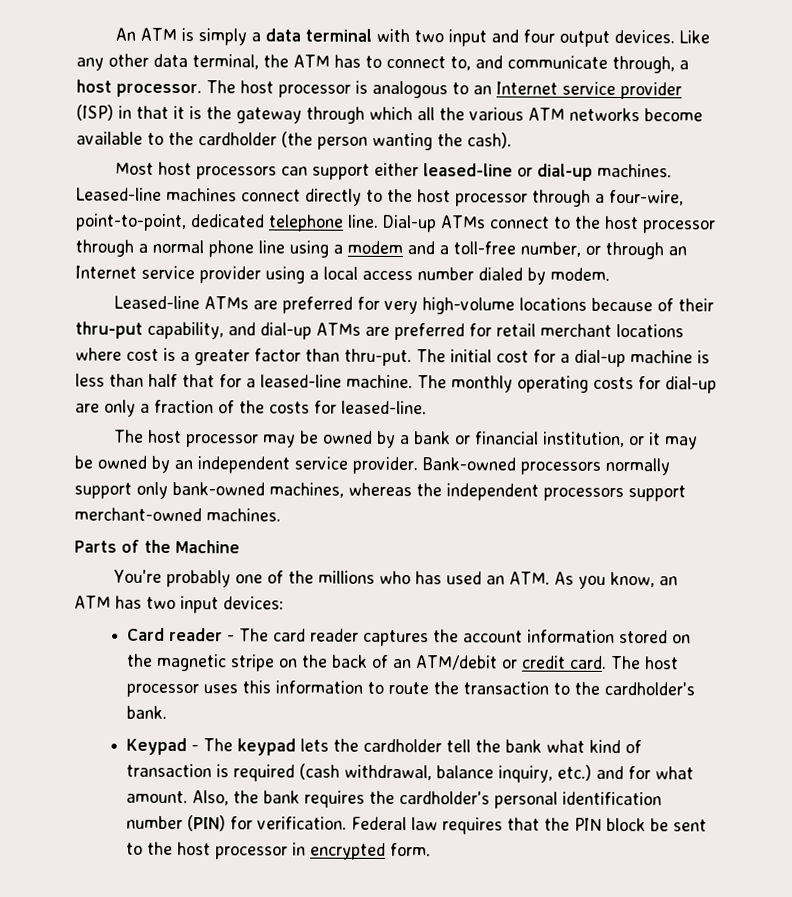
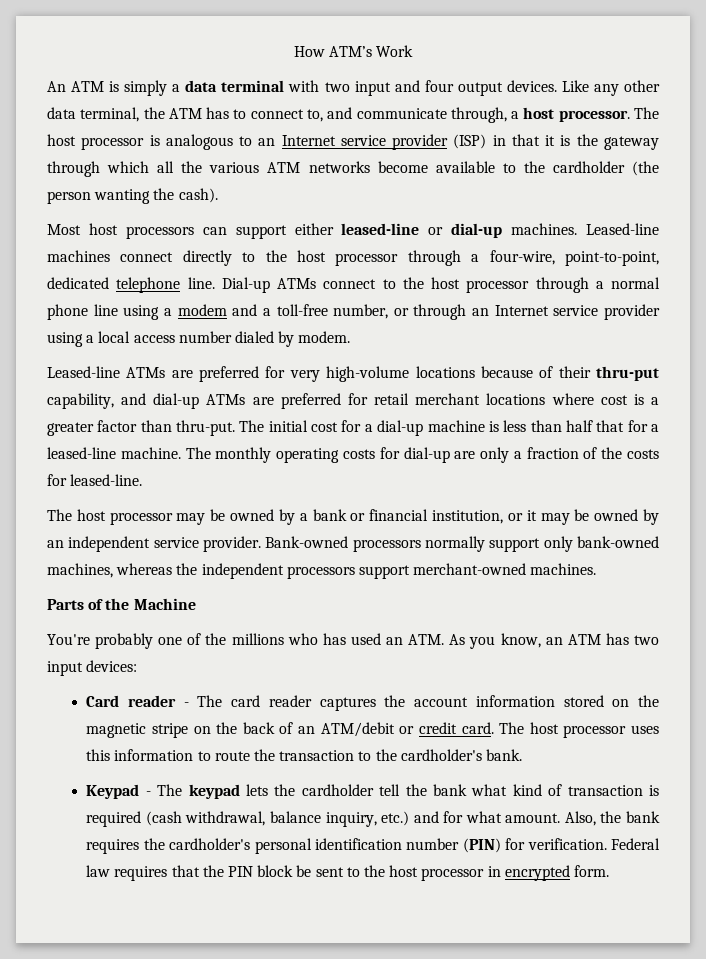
+ How ATM’s Work

